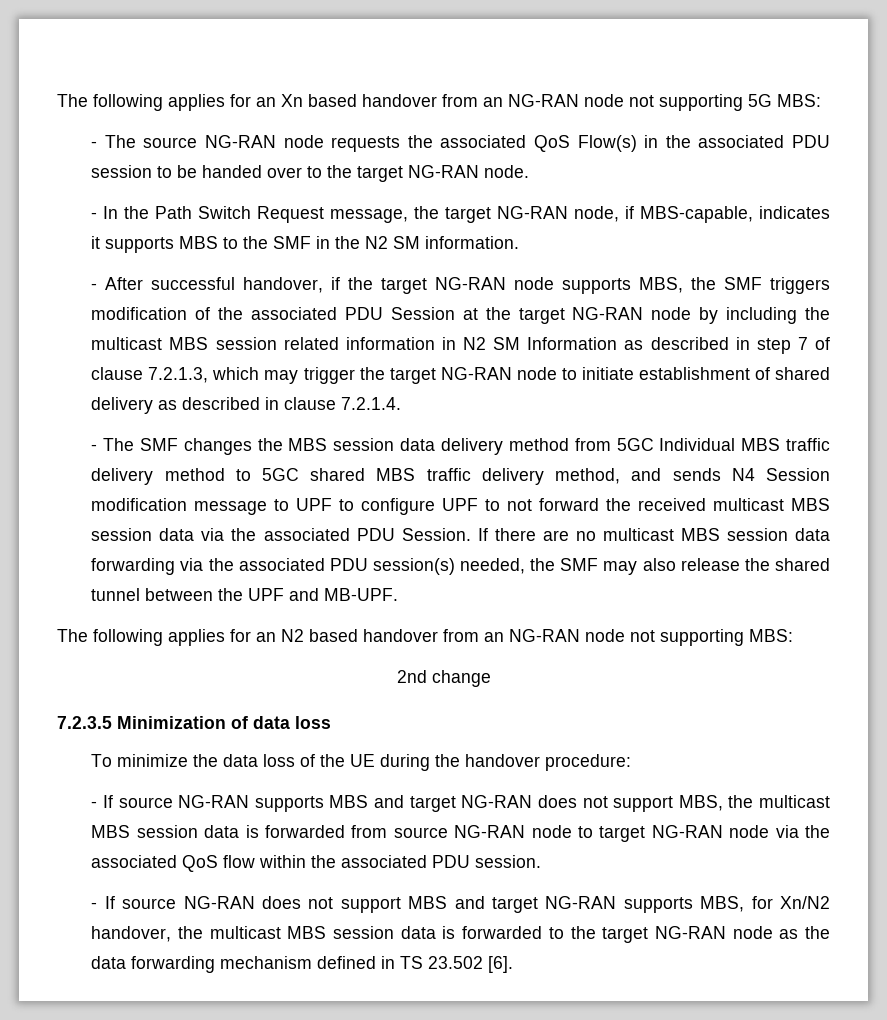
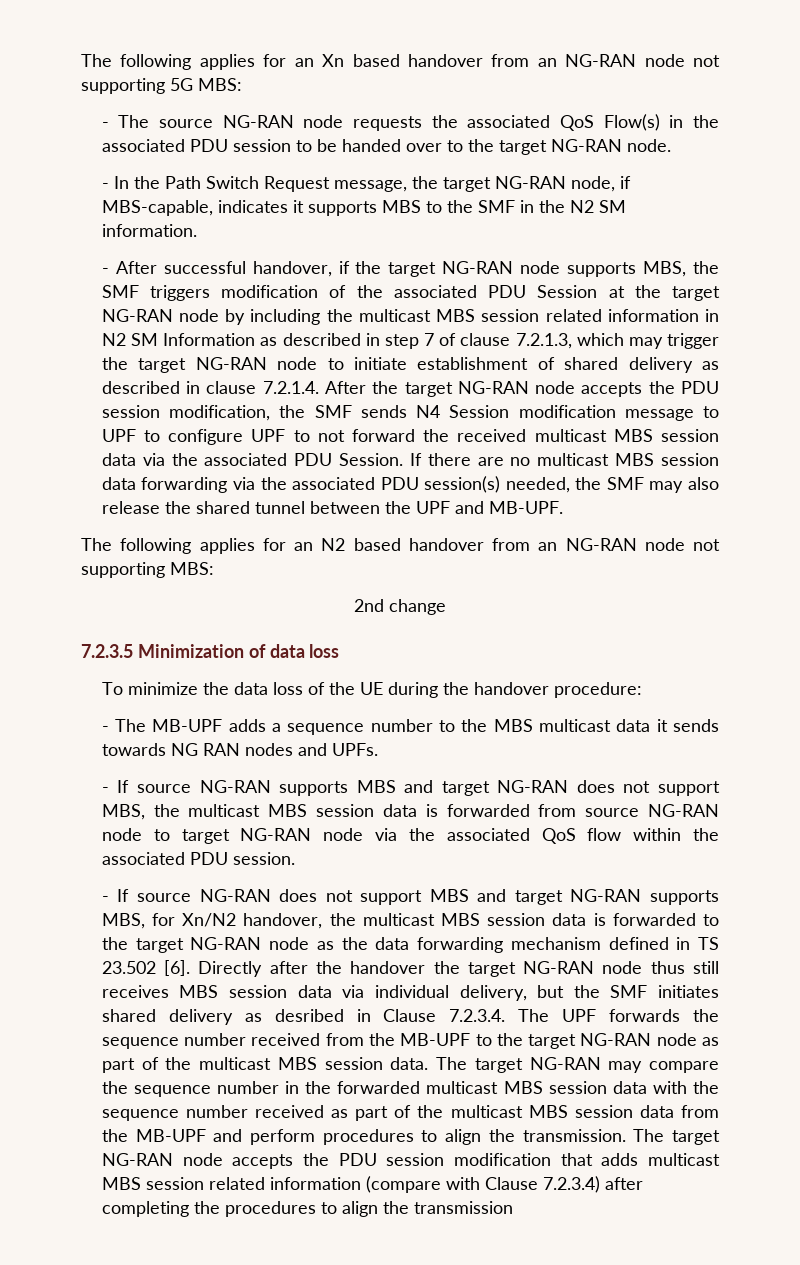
- - After successful handover, if the target NG-RAN node supports MBS, the SMF triggers modification of the associated PDU Session at the target NG-RAN node by including the multicast MBS session related information in N2 SM Information as described in step 7 of clause 7.2.1.3, which may trigger the target NG-RAN node to initiate establishment of shared delivery as described in clause 7.2.1.4.
- - The SMF changes the MBS session data delivery method from 5GC Individual MBS traffic delivery method to 5GC shared MBS traffic delivery method, and sends N4 Session modification message to UPF to configure UPF to not forward the received multicast MBS session data via the associated PDU Session.
+ - After successful handover, if the target NG-RAN node supports MBS, the SMF triggers modification of the associated PDU Session at the target NG-RAN node by including the multicast MBS session related information in N2 SM Information as described in step 7 of clause 7.2.1.3, which may trigger the target NG-RAN node to initiate establishment of shared delivery as described in clause 7.2.1.4. After the target NG-RAN node accepts the PDU session modification, the SMF sends N4 Session modification message to UPF to configure UPF to not forward the received multicast MBS session data via the associated PDU Session.
+ - The MB-UPF adds a sequence number to the MBS multicast data it sends towards NG RAN nodes and UPFs.
+ Directly after the handover the target NG-RAN node thus still receives MBS session data via individual delivery, but the SMF initiates shared delivery as desribed in Clause 7.2.3.4. The UPF forwards the sequence number received from the MB-UPF to the target NG-RAN node as part of the multicast MBS session data. The target NG-RAN may compare the sequence number in the forwarded multicast MBS session data with the sequence number received as part of the multicast MBS session data from the MB-UPF and perform procedures to align the transmission. The target NG-RAN node accepts the PDU session modification that adds multicast MBS session related information (compare with Clause 7.2.3.4) after completing the procedures to align the transmission

